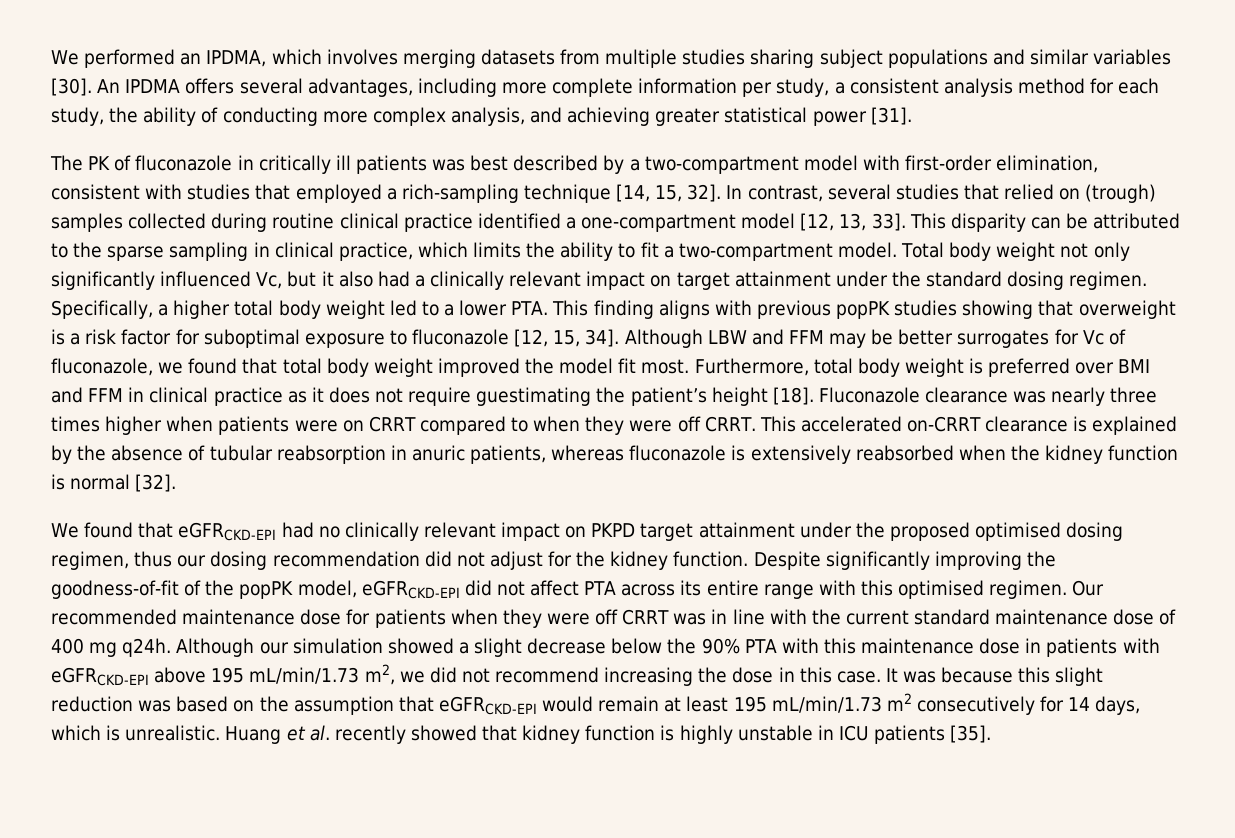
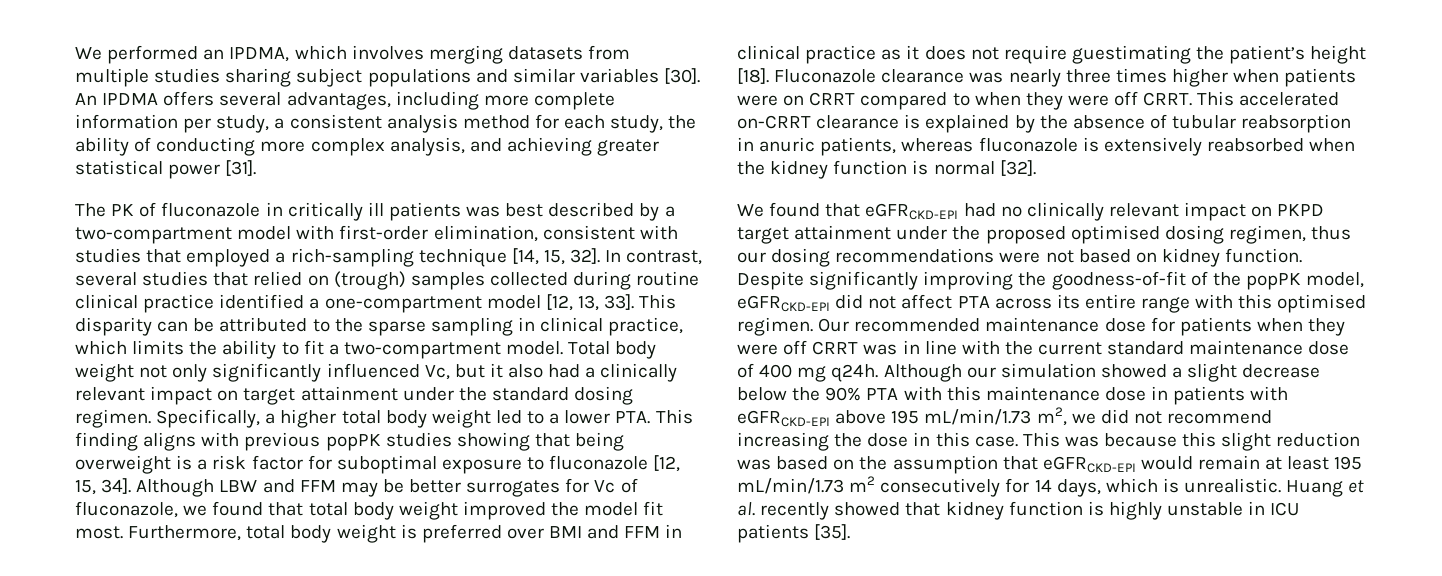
- Specifically, a higher total body weight led to a lower PTA. This finding aligns with previous popPK studies showing that overweight is a risk factor for suboptimal exposure to fluconazole [12, 15, 34].
+ Specifically, a higher total body weight led to a lower PTA. This finding aligns with previous popPK studies showing that being overweight is a risk factor for suboptimal exposure to fluconazole [12, 15, 34].
- We found that eGFRCKD-EPI had no clinically relevant impact on PKPD target attainment under the proposed optimised dosing regimen, thus our dosing recommendation did not adjust for the kidney function.
+ We found that eGFRCKD-EPI had no clinically relevant impact on PKPD target attainment under the proposed optimised dosing regimen, thus our dosing recommendations were not based on kidney function.
- It was because this slight reduction was based on the assumption that eGFRCKD-EPI would remain at least 195 mL/min/1.73 m2 consecutively for 14 days, which is unrealistic.
+ This was because this slight reduction was based on the assumption that eGFRCKD-EPI would remain at least 195 mL/min/1.73 m2 consecutively for 14 days, which is unrealistic.

